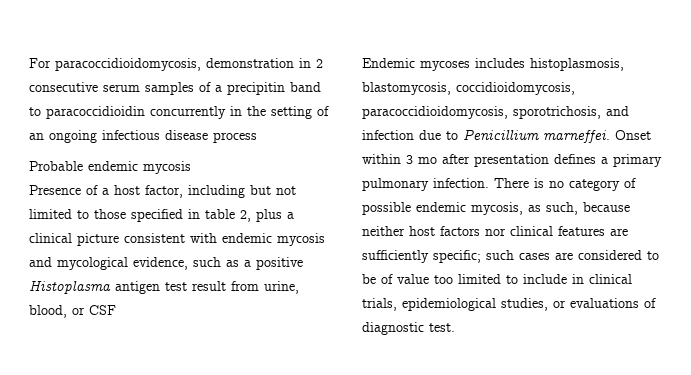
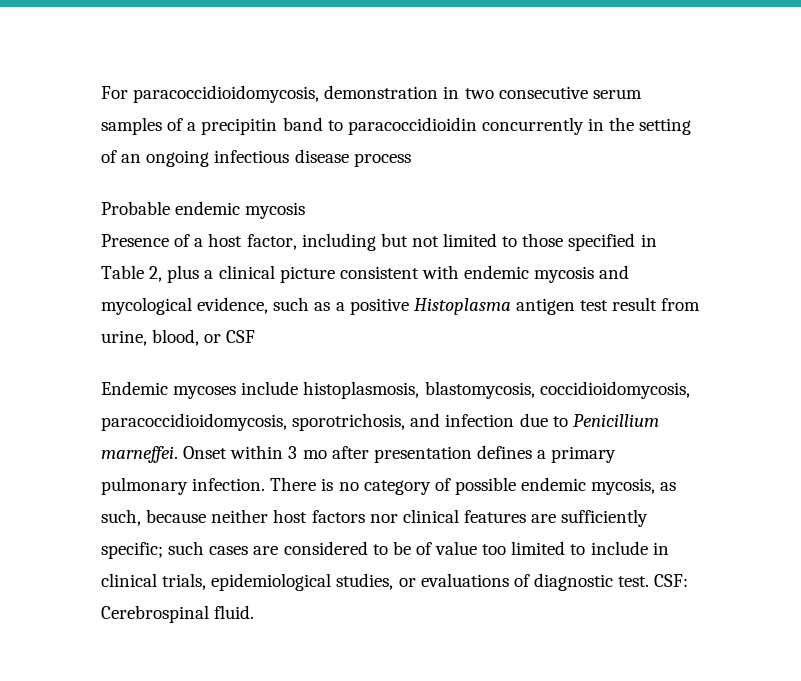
- For paracoccidioidomycosis, demonstration in 2 consecutive serum samples of a precipitin band to paracoccidioidin concurrently in the setting of an ongoing infectious disease process
+ For paracoccidioidomycosis, demonstration in two consecutive serum samples of a precipitin band to paracoccidioidin concurrently in the setting of an ongoing infectious disease process
- Presence of a host factor, including but not limited to those specified in table 2, plus a clinical picture consistent with endemic mycosis and mycological evidence, such as a positive Histoplasma antigen test result from urine, blood, or CSF
+ Presence of a host factor, including but not limited to those specified in Table 2, plus a clinical picture consistent with endemic mycosis and mycological evidence, such as a positive Histoplasma antigen test result from urine, blood, or CSF
- Endemic mycoses includes histoplasmosis, blastomycosis, coccidioidomycosis, paracoccidioidomycosis, sporotrichosis, and infection due to Penicillium marneffei.
+ Endemic mycoses include histoplasmosis, blastomycosis, coccidioidomycosis, paracoccidioidomycosis, sporotrichosis, and infection due to Penicillium marneffei.
+ CSF: Cerebrospinal fluid.

